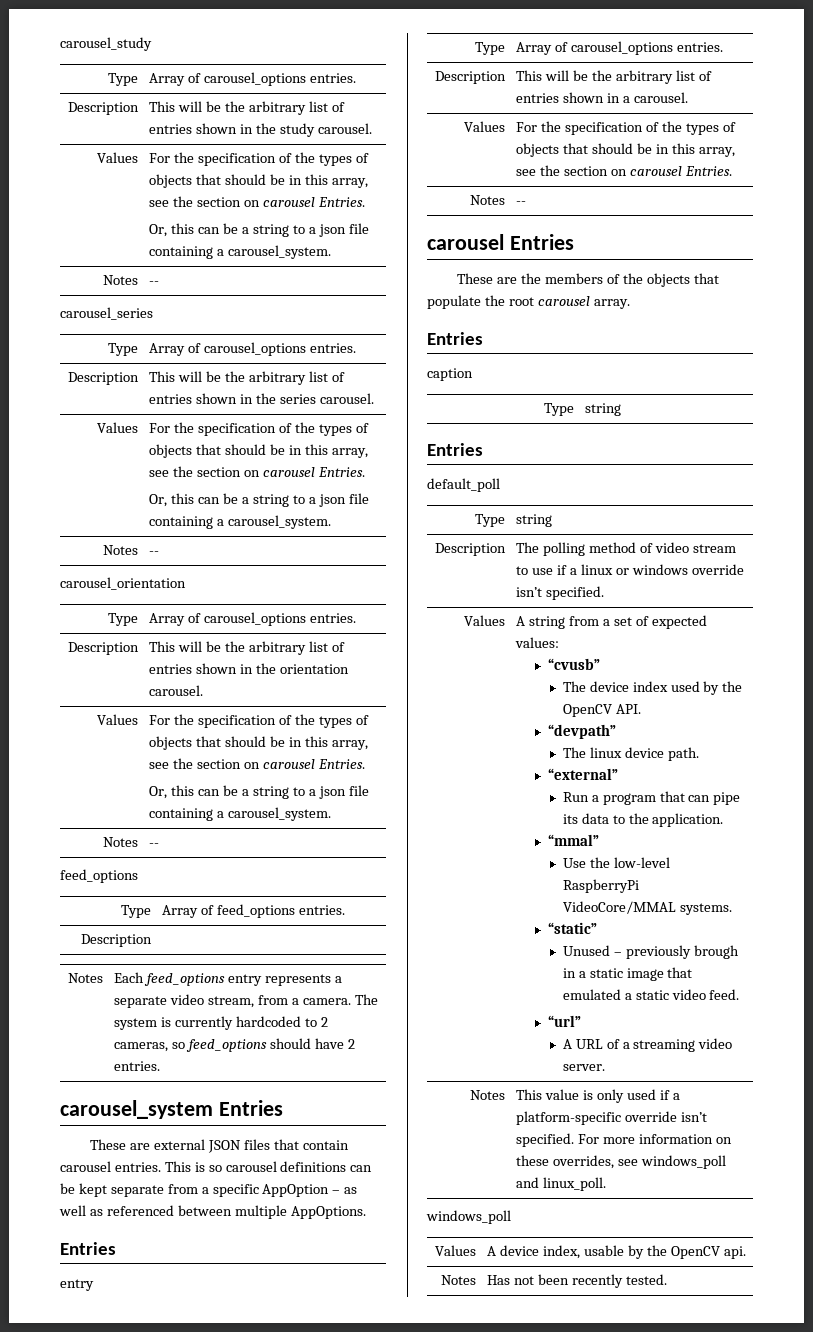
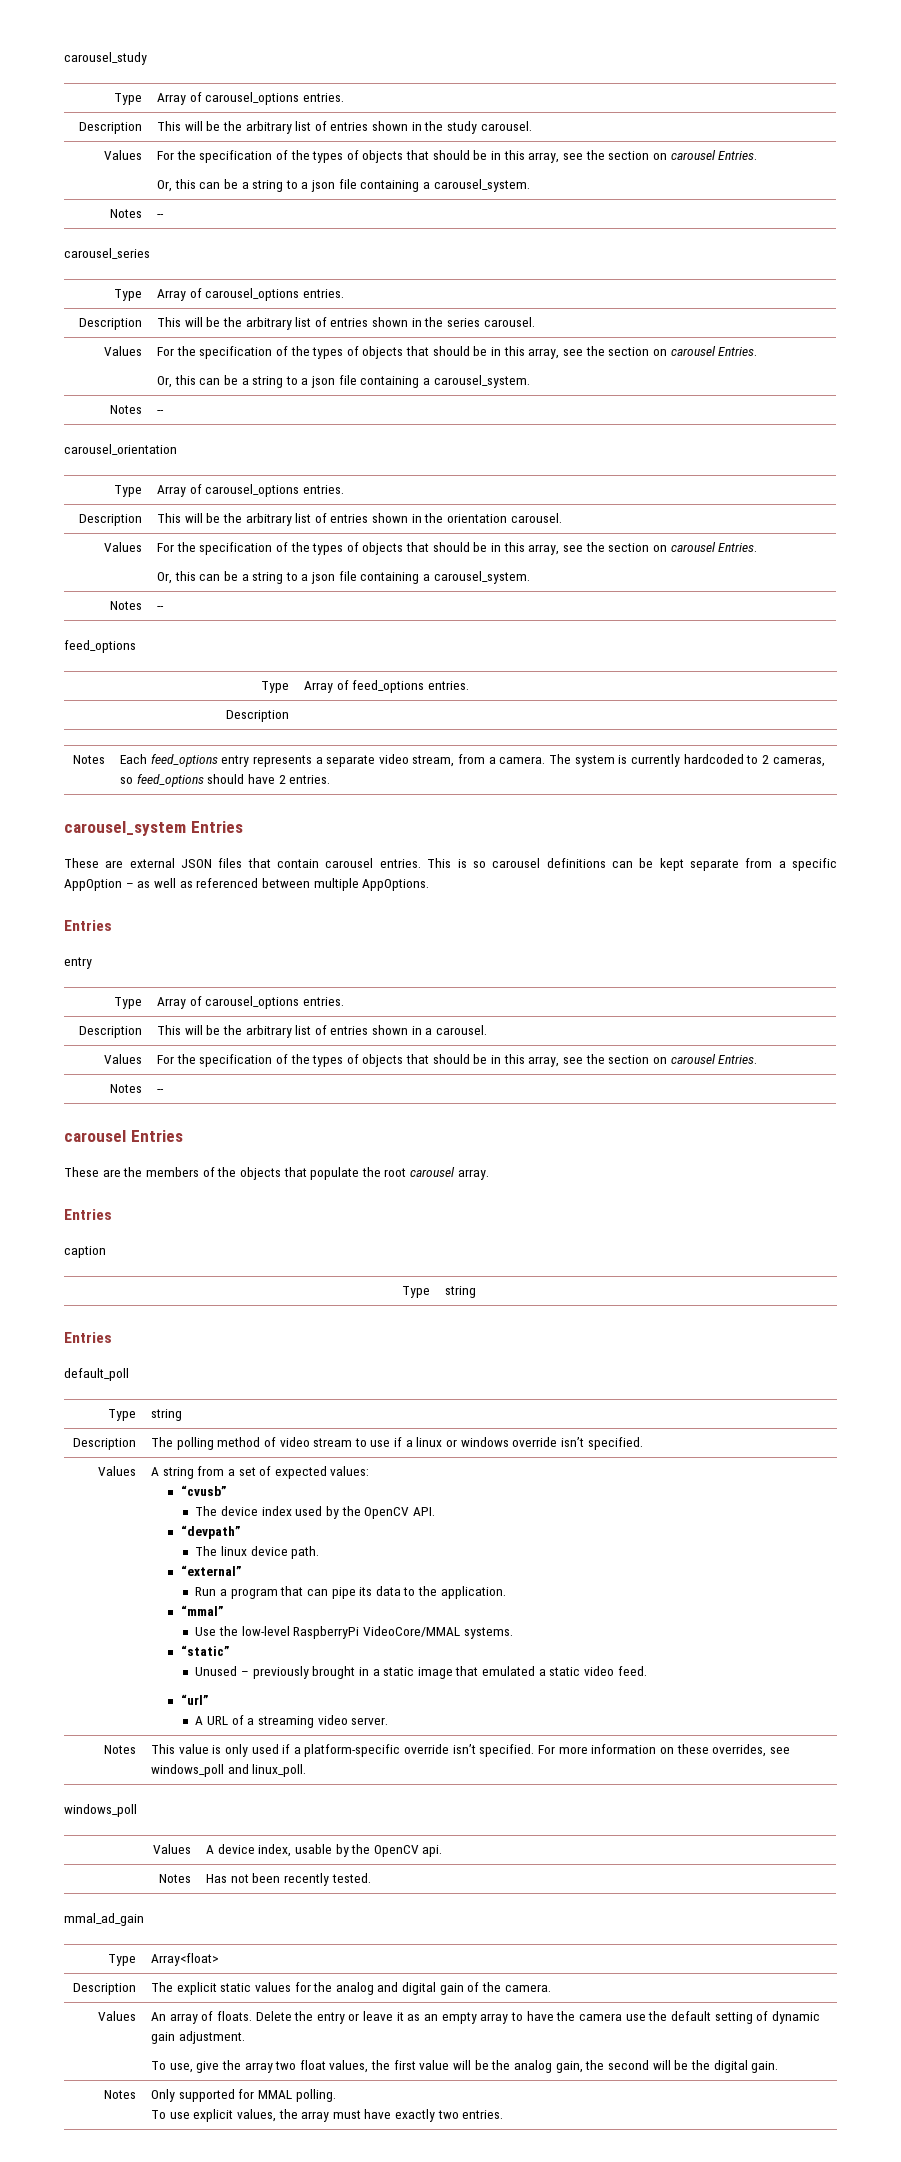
- Unused – previously brough in a static image that emulated a static video feed.
+ Unused – previously brought in a static image that emulated a static video feed.
+ mmal_ad_gain
+ Type | Array<float>
+ Description | The explicit static values for the analog and digital gain of the camera.
+ Values | An array of floats. Delete the entry or leave it as an empty array to have the camera use the default setting of dynamic gain adjustment.
+ To use, give the array two float values, the first value will be the analog gain, the second will be the digital gain.
+ Notes | Only supported for MMAL polling.
+ To use explicit values, the array must have exactly two entries.

